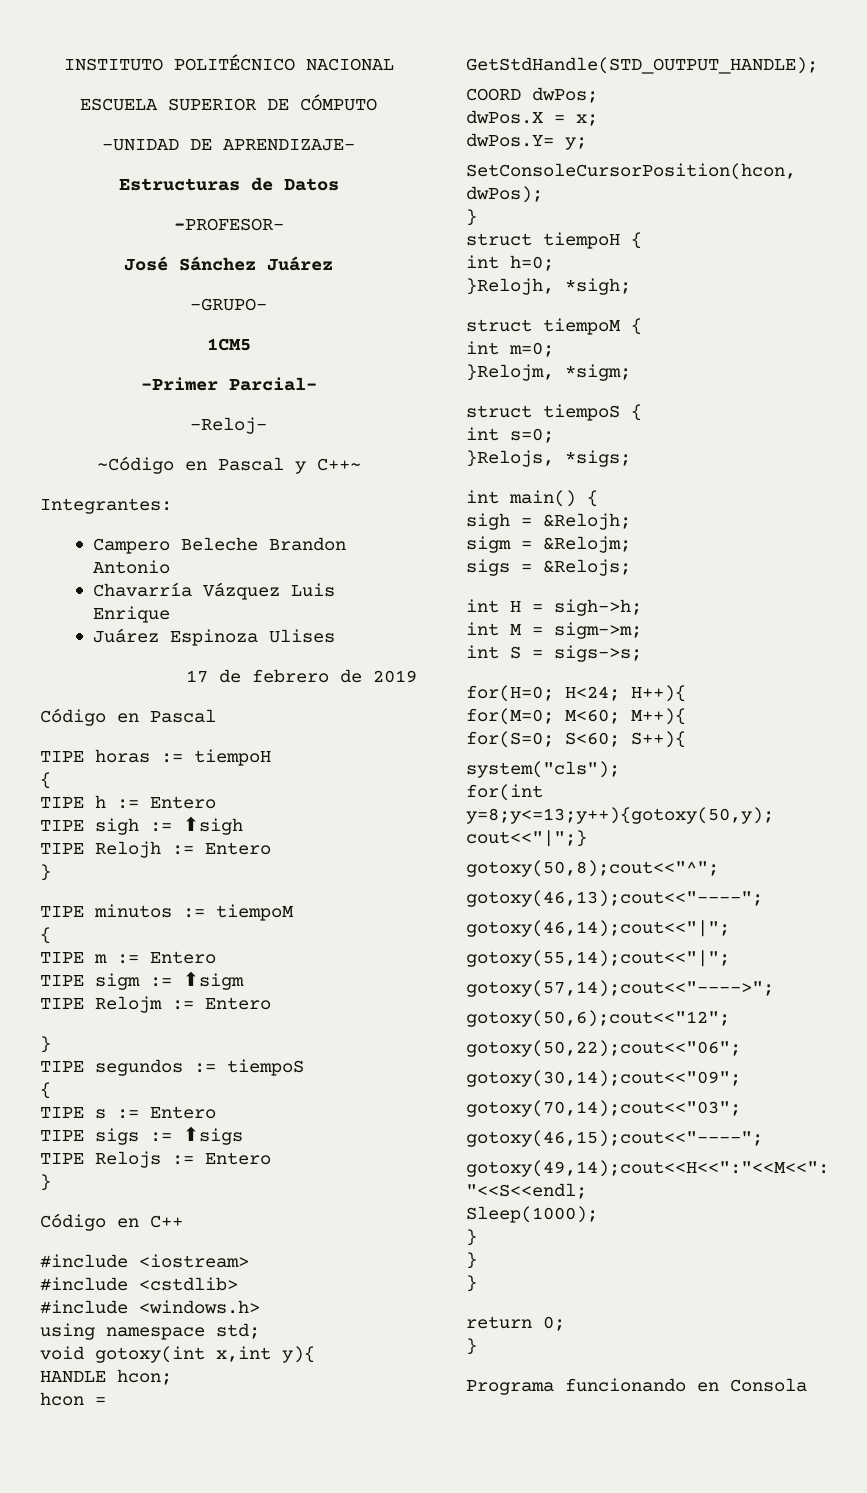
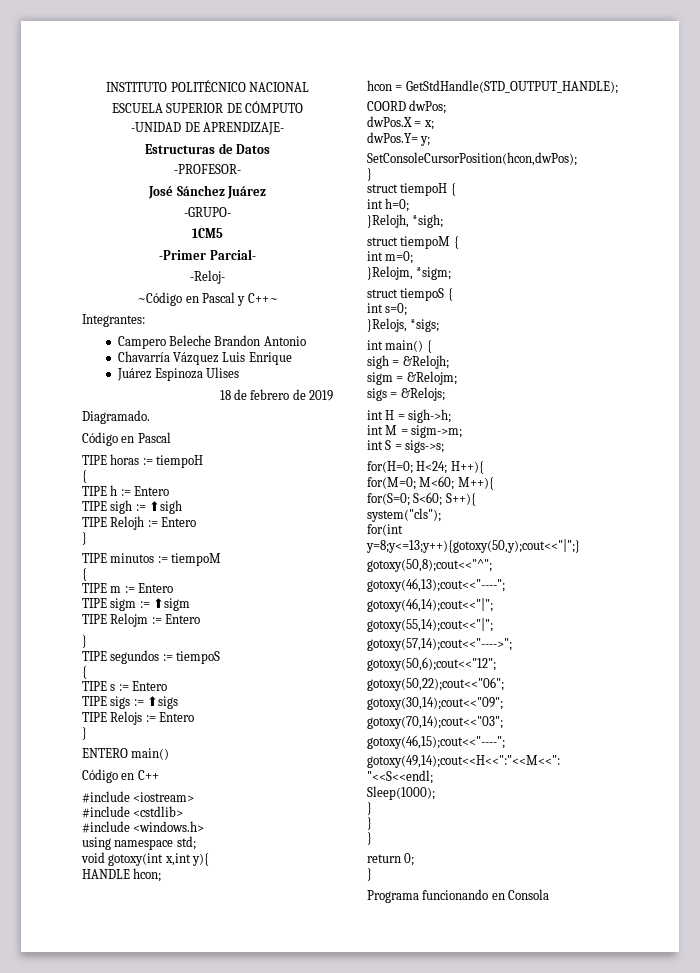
- 17 de febrero de 2019
+ 18 de febrero de 2019
+ Diagramado.
+ ENTERO main()

